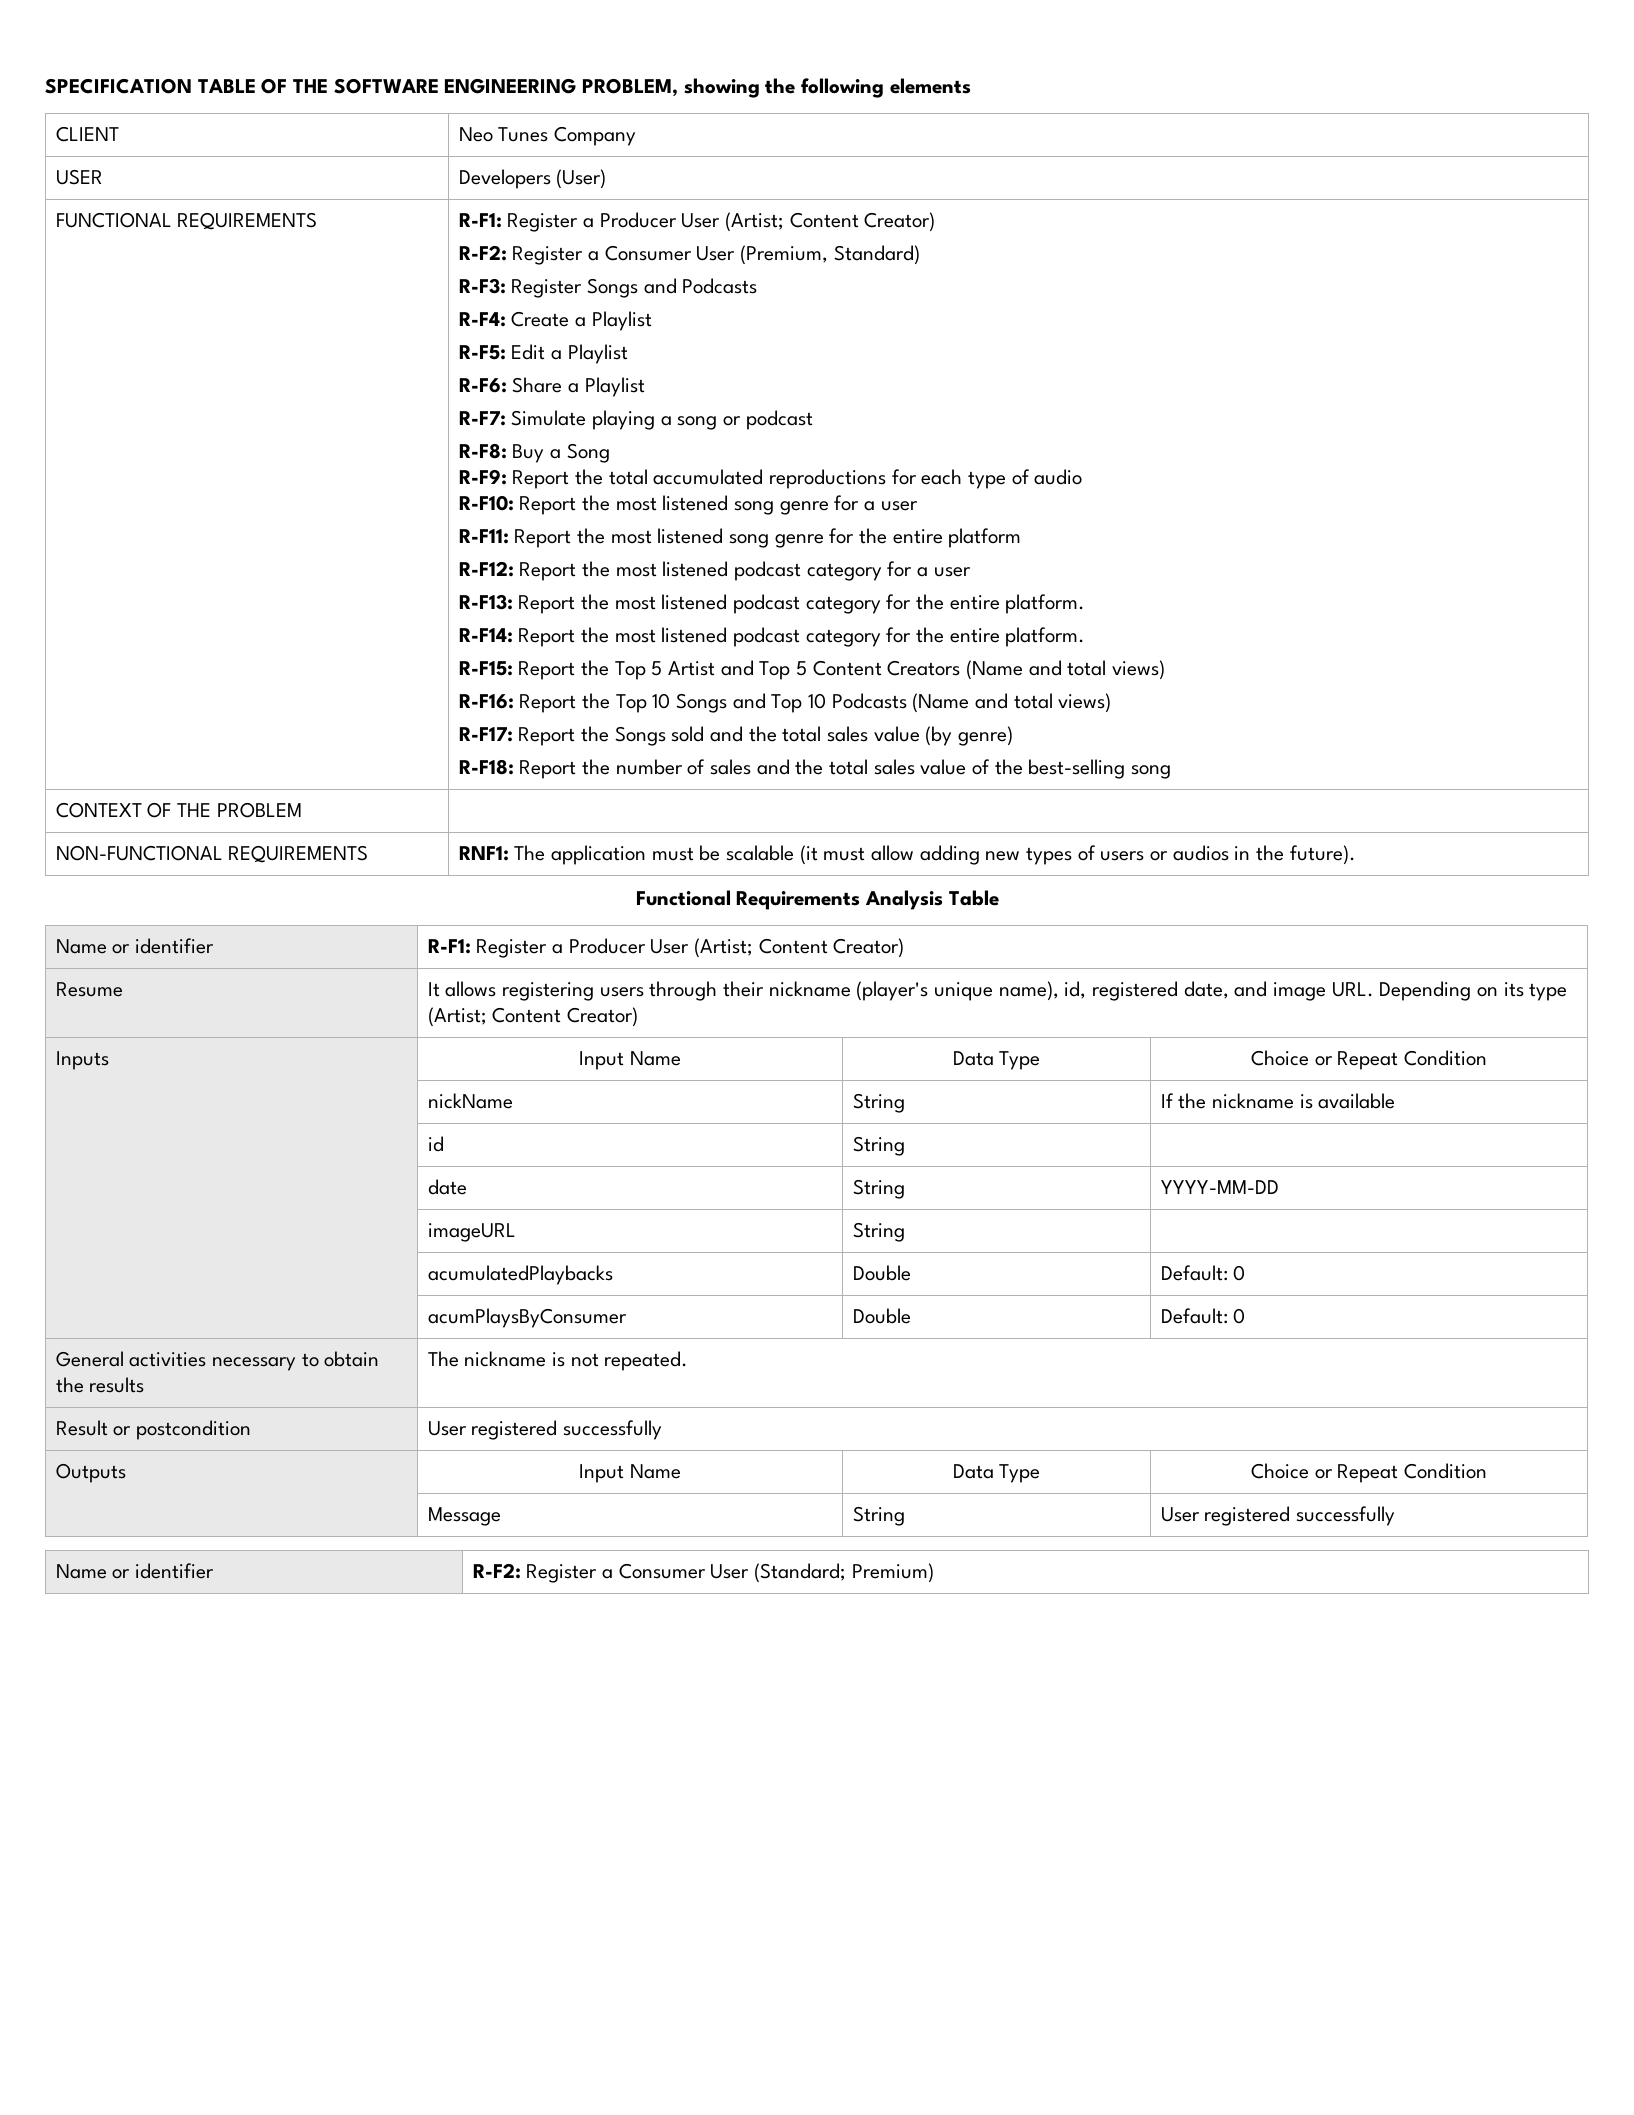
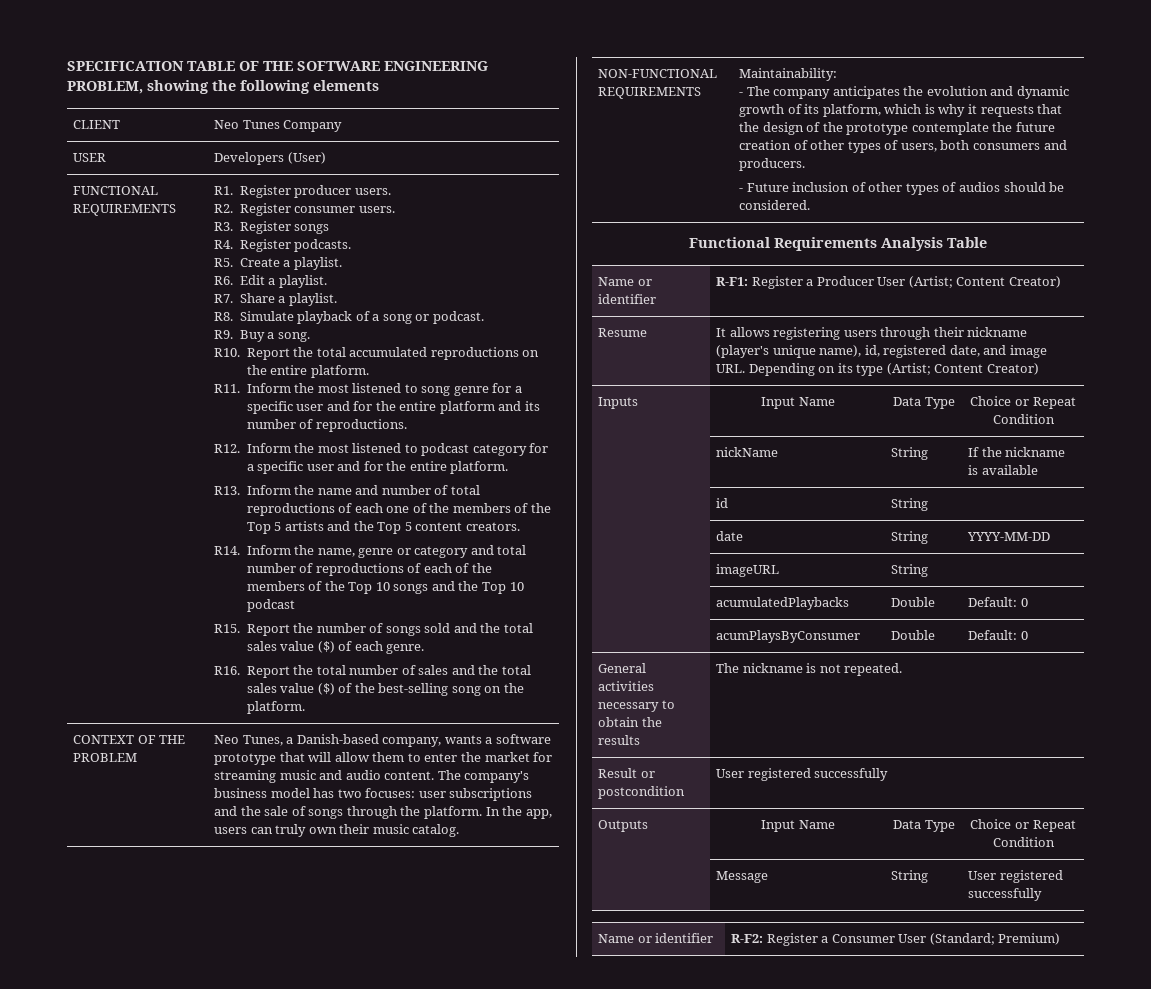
- FUNCTIONAL REQUIREMENTS | R-F1: Register a Producer User (Artist; Content Creator)
- R-F2: Register a Consumer User (Premium, Standard)
- R-F3: Register Songs and Podcasts
- R-F4: Create a Playlist
- R-F5: Edit a Playlist
- R-F6: Share a Playlist
- R-F7: Simulate playing a song or podcast
- R-F8: Buy a Song
- R-F9: Report the total accumulated reproductions for each type of audio
- R-F10: Report the most listened song genre for a user
- R-F11: Report the most listened song genre for the entire platform
- R-F12: Report the most listened podcast category for a user
- R-F13: Report the most listened podcast category for the entire platform.
- R-F14: Report the most listened podcast category for the entire platform.
- R-F15: Report the Top 5 Artist and Top 5 Content Creators (Name and total views)
- R-F16: Report the Top 10 Songs and Top 10 Podcasts (Name and total views)
- R-F17: Report the Songs sold and the total sales value (by genre)
- R-F18: Report the number of sales and the total sales value of the best-selling song
+ FUNCTIONAL REQUIREMENTS | R1. Register producer users.
+ R2. Register consumer users.
+ R3. Register songs
+ R4. Register podcasts.
+ R5. Create a playlist.
+ R6. Edit a playlist.
+ R7. Share a playlist.
+ R8. Simulate playback of a song or podcast.
+ R9. Buy a song.
+ R10. Report the total accumulated reproductions on the entire platform.
+ R11. Inform the most listened to song genre for a specific user and for the entire platform and its number of reproductions.
+ R12. Inform the most listened to podcast category for a specific user and for the entire platform.
+ R13. Inform the name and number of total reproductions of each one of the members of the Top 5 artists and the Top 5 content creators.
+ R14. Inform the name, genre or category and total number of reproductions of each of the members of the Top 10 songs and the Top 10 podcast
+ R15. Report the number of songs sold and the total sales value ($) of each genre.
+ R16. Report the total number of sales and the total sales value ($) of the best-selling song on the platform.
- NON-FUNCTIONAL REQUIREMENTS | RNF1: The application must be scalable (it must allow adding new types of users or audios in the future).
+ Neo Tunes, a Danish-based company, wants a software prototype that will allow them to enter the market for streaming music and audio content. The company's business model has two focuses: user subscriptions and the sale of songs through the platform. In the app, users can truly own their music catalog.
+ NON-FUNCTIONAL REQUIREMENTS | Maintainability:
+ - The company anticipates the evolution and dynamic growth of its platform, which is why it requests that the design of the prototype contemplate the future creation of other types of users, both consumers and producers.
+ - Future inclusion of other types of audios should be considered.

